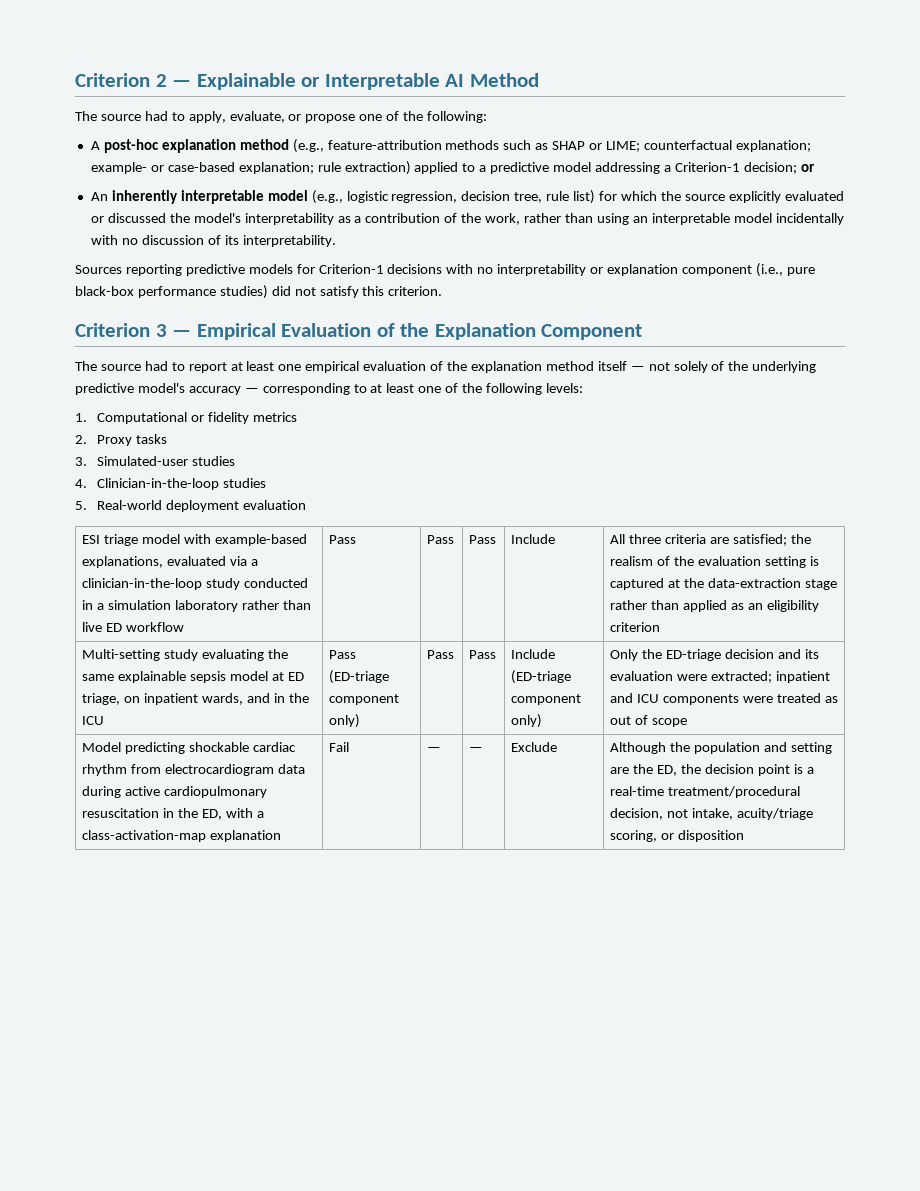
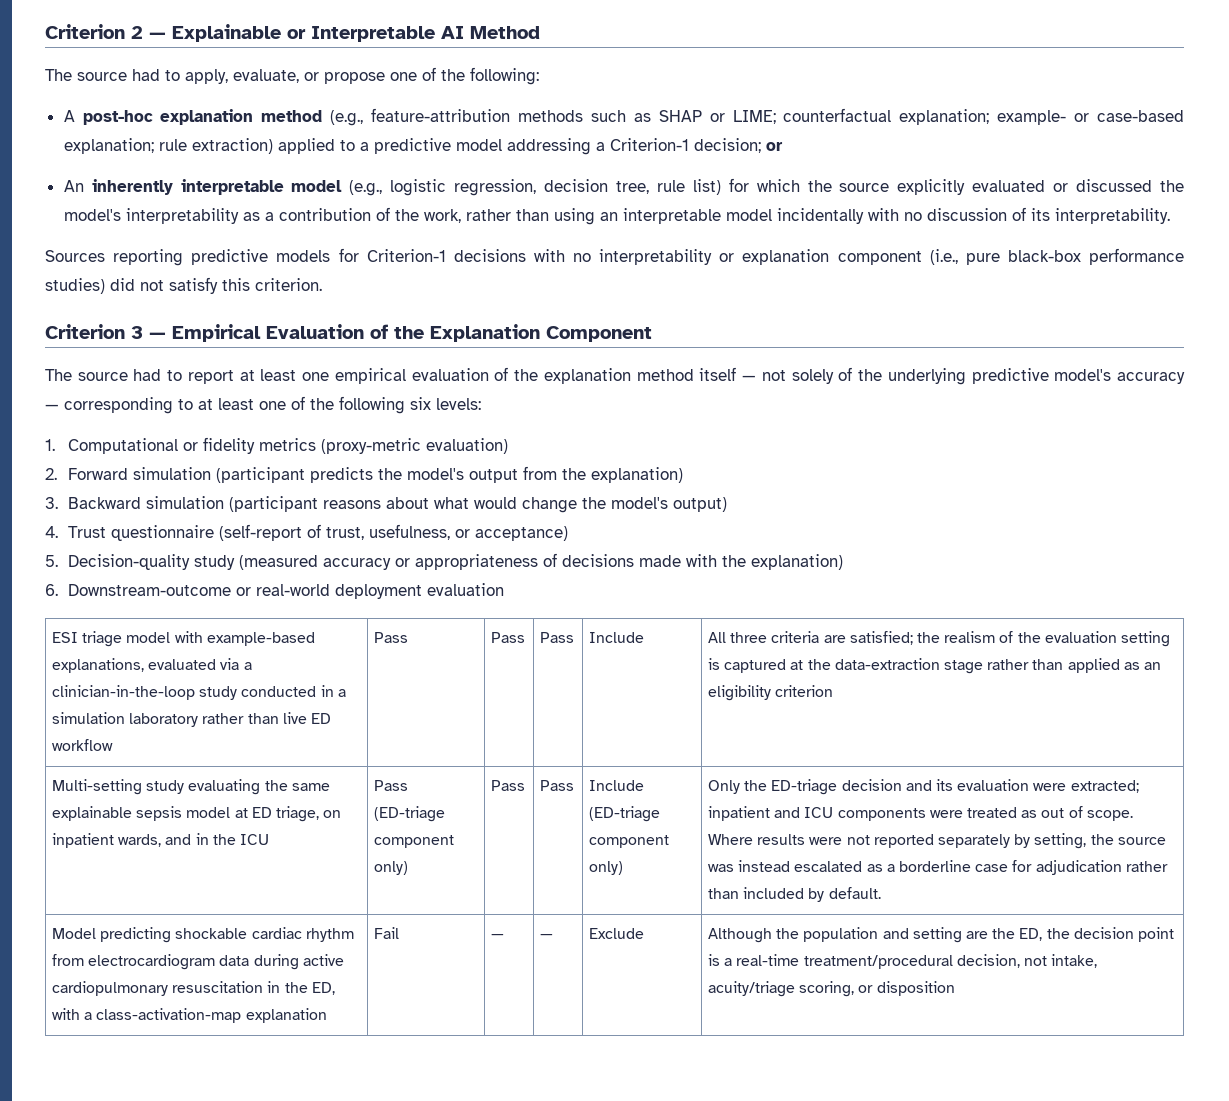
- The source had to report at least one empirical evaluation of the explanation method itself — not solely of the underlying predictive model's accuracy — corresponding to at least one of the following levels:
+ The source had to report at least one empirical evaluation of the explanation method itself — not solely of the underlying predictive model's accuracy — corresponding to at least one of the following six levels:
- 1. Computational or fidelity metrics
+ 1. Computational or fidelity metrics (proxy-metric evaluation)
- 2. Proxy tasks
- 3. Simulated-user studies
- 4. Clinician-in-the-loop studies
- 5. Real-world deployment evaluation
+ 2. Forward simulation (participant predicts the model's output from the explanation)
+ 3. Backward simulation (participant reasons about what would change the model's output)
+ 4. Trust questionnaire (self-report of trust, usefulness, or acceptance)
+ 5. Decision-quality study (measured accuracy or appropriateness of decisions made with the explanation)
+ 6. Downstream-outcome or real-world deployment evaluation
- Only the ED-triage decision and its evaluation were extracted; inpatient and ICU components were treated as out of scope
+ Only the ED-triage decision and its evaluation were extracted; inpatient and ICU components were treated as out of scope. Where results were not reported separately by setting, the source was instead escalated as a borderline case for adjudication rather than included by default.

